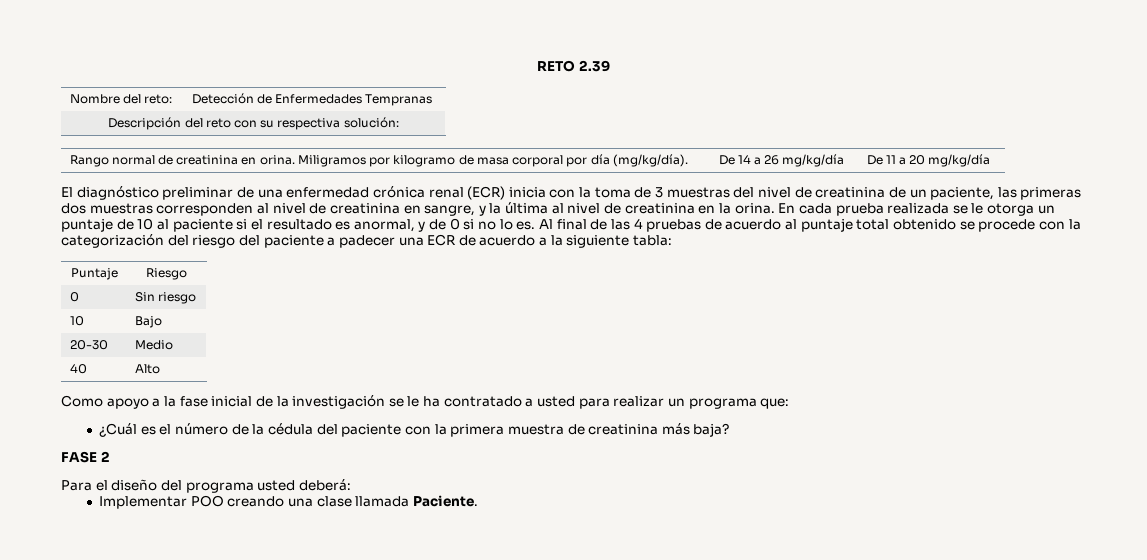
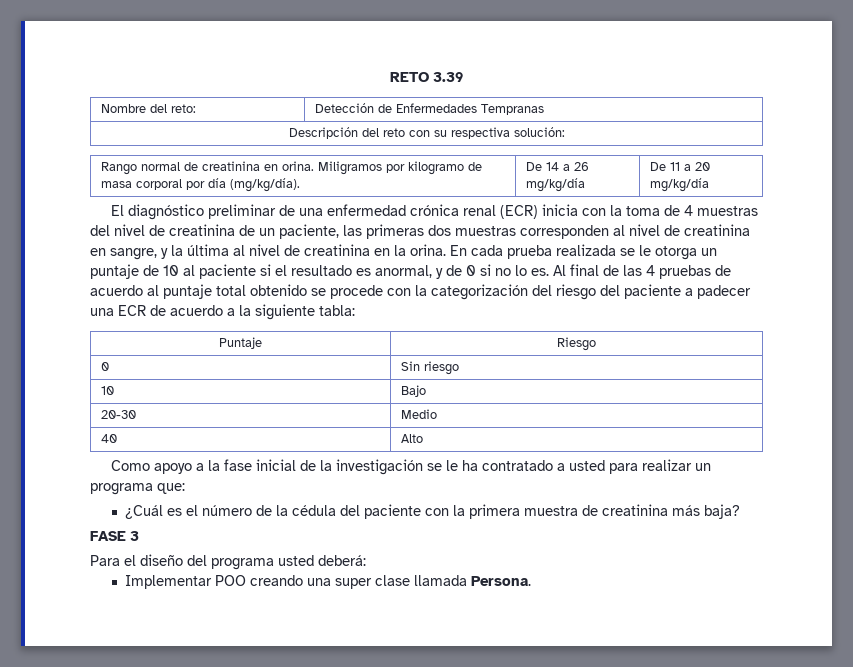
- RETO 2.39
+ RETO 3.39
- El diagnóstico preliminar de una enfermedad crónica renal (ECR) inicia con la toma de 3 muestras del nivel de creatinina de un paciente, las primeras dos muestras corresponden al nivel de creatinina en sangre, y la última al nivel de creatinina en la orina.
+ El diagnóstico preliminar de una enfermedad crónica renal (ECR) inicia con la toma de 4 muestras del nivel de creatinina de un paciente, las primeras dos muestras corresponden al nivel de creatinina en sangre, y la última al nivel de creatinina en la orina.
- FASE 2
+ FASE 3
- Implementar POO creando una clase llamada Paciente.
+ Implementar POO creando una super clase llamada Persona.

